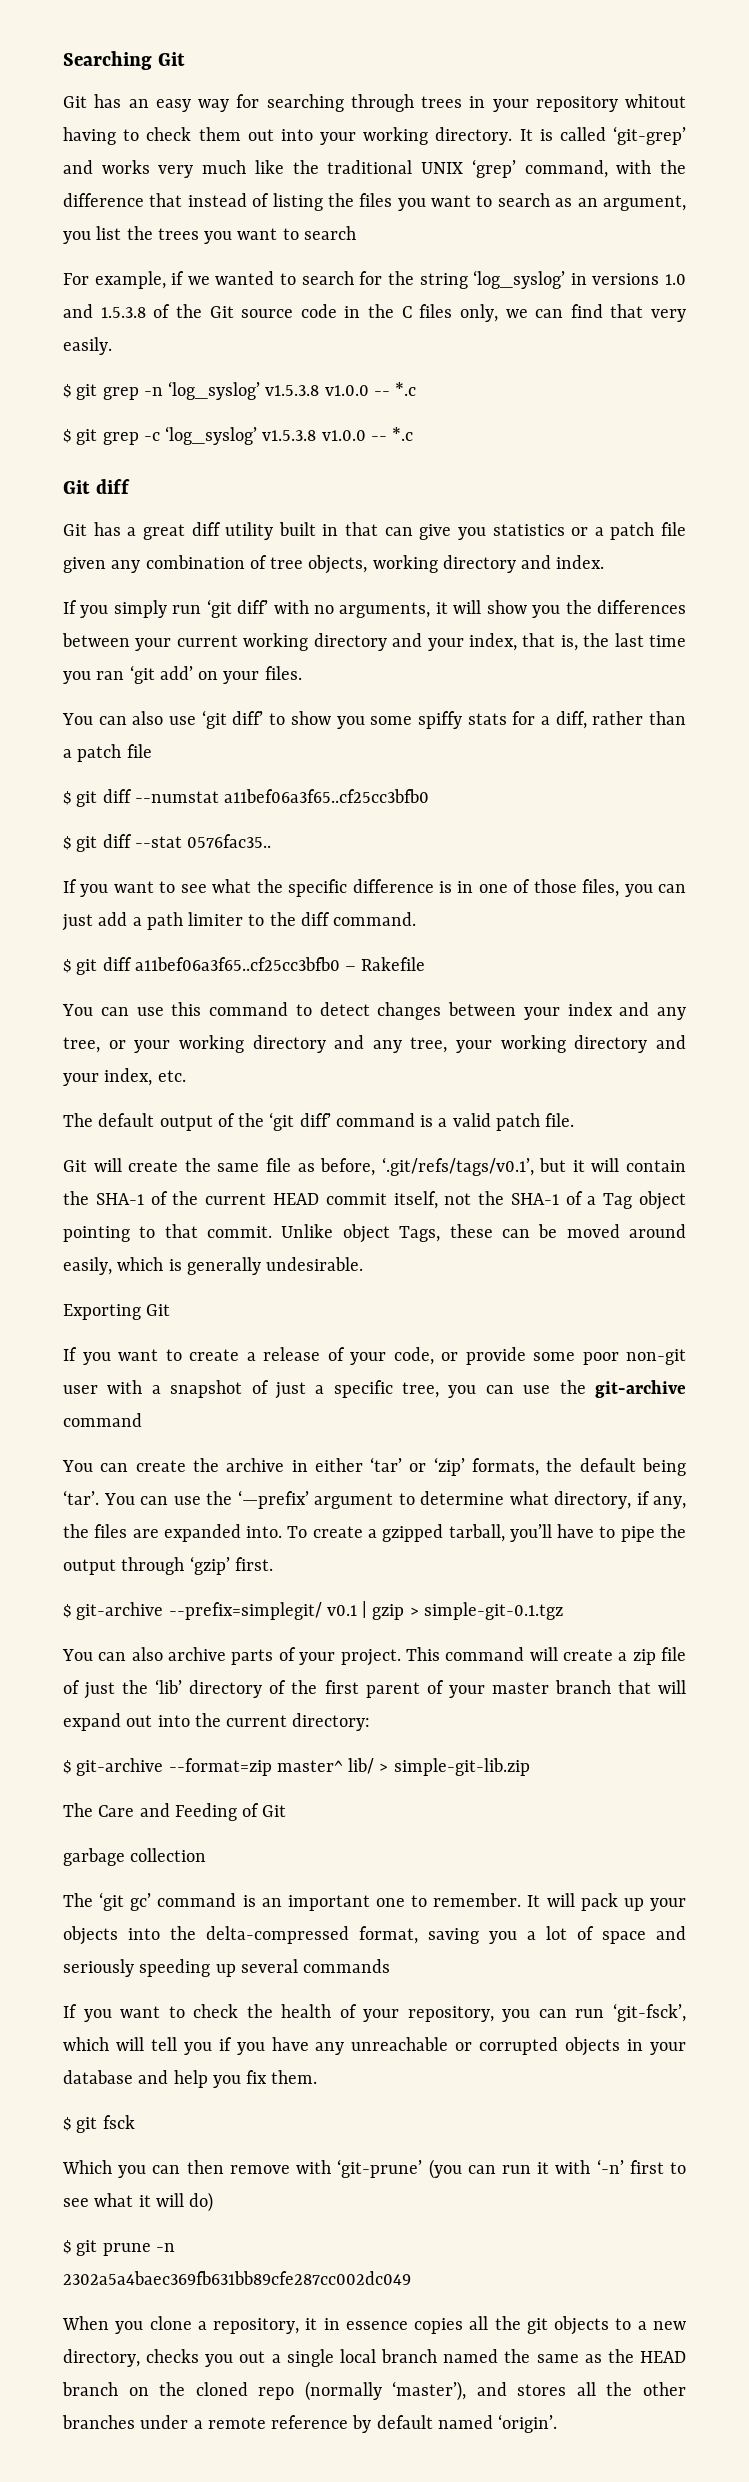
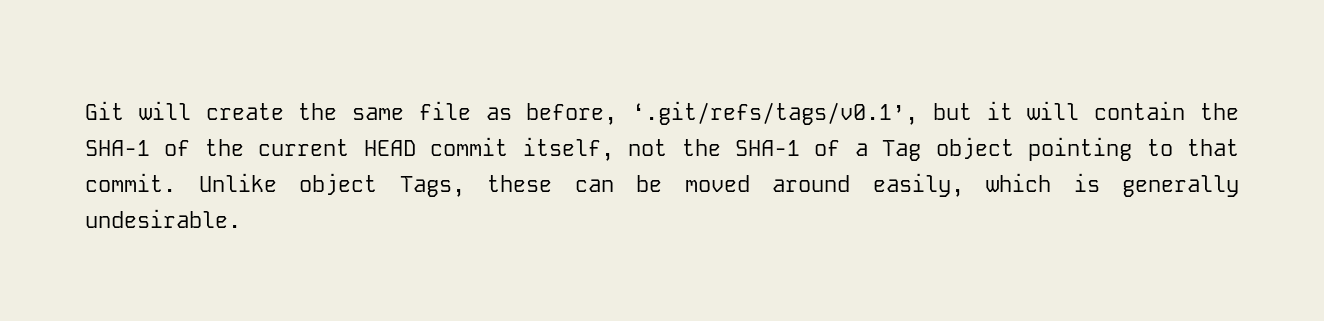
- Searching Git
- Git has an easy way for searching through trees in your repository whitout having to check them out into your working directory. It is called ‘git-grep’ and works very much like the traditional UNIX ‘grep’ command, with the difference that instead of listing the files you want to search as an argument, you list the trees you want to search
- For example, if we wanted to search for the string ‘log_syslog’ in versions 1.0 and 1.5.3.8 of the Git source code in the C files only, we can find that very easily.
- $ git grep -n ‘log_syslog’ v1.5.3.8 v1.0.0 -- *.c
- $ git grep -c ‘log_syslog’ v1.5.3.8 v1.0.0 -- *.c
- Git diff
- Git has a great diff utility built in that can give you statistics or a patch file given any combination of tree objects, working directory and index.
- If you simply run ‘git diff’ with no arguments, it will show you the differences between your current working directory and your index, that is, the last time you ran ‘git add’ on your files.
- You can also use ‘git diff’ to show you some spiffy stats for a diff, rather than a patch file
- $ git diff --numstat a11bef06a3f65..cf25cc3bfb0
- $ git diff --stat 0576fac35..
- If you want to see what the specific difference is in one of those files, you can just add a path limiter to the diff command.
- $ git diff a11bef06a3f65..cf25cc3bfb0 – Rakefile
- You can use this command to detect changes between your index and any tree, or your working directory and any tree, your working directory and your index, etc.
- The default output of the ‘git diff’ command is a valid patch file.
- Exporting Git
- If you want to create a release of your code, or provide some poor non-git user with a snapshot of just a specific tree, you can use the git-archive command
- You can create the archive in either ‘tar’ or ‘zip’ formats, the default being ‘tar’. You can use the ‘—prefix’ argument to determine what directory, if any, the files are expanded into. To create a gzipped tarball, you’ll have to pipe the output through ‘gzip’ first.
- $ git-archive --prefix=simplegit/ v0.1 | gzip > simple-git-0.1.tgz
- You can also archive parts of your project. This command will create a zip file of just the ‘lib’ directory of the first parent of your master branch that will expand out into the current directory:
- $ git-archive --format=zip master^ lib/ > simple-git-lib.zip
- The Care and Feeding of Git
- garbage collection
- The ‘git gc’ command is an important one to remember. It will pack up your objects into the delta-compressed format, saving you a lot of space and seriously speeding up several commands
- If you want to check the health of your repository, you can run ‘git-fsck’, which will tell you if you have any unreachable or corrupted objects in your database and help you fix them.
- $ git fsck
- Which you can then remove with ‘git-prune’ (you can run it with ‘-n’ first to see what it will do)
- $ git prune -n
- 2302a5a4baec369fb631bb89cfe287cc002dc049
- When you clone a repository, it in essence copies all the git objects to a new directory, checks you out a single local branch named the same as the HEAD branch on the cloned repo (normally ‘master’), and stores all the other branches under a remote reference by default named ‘origin’.

